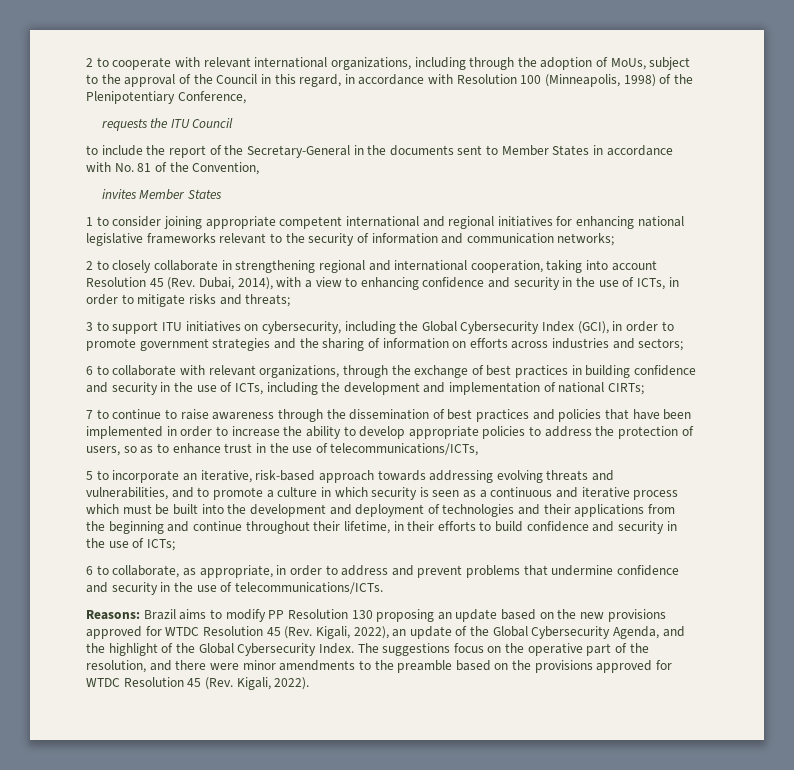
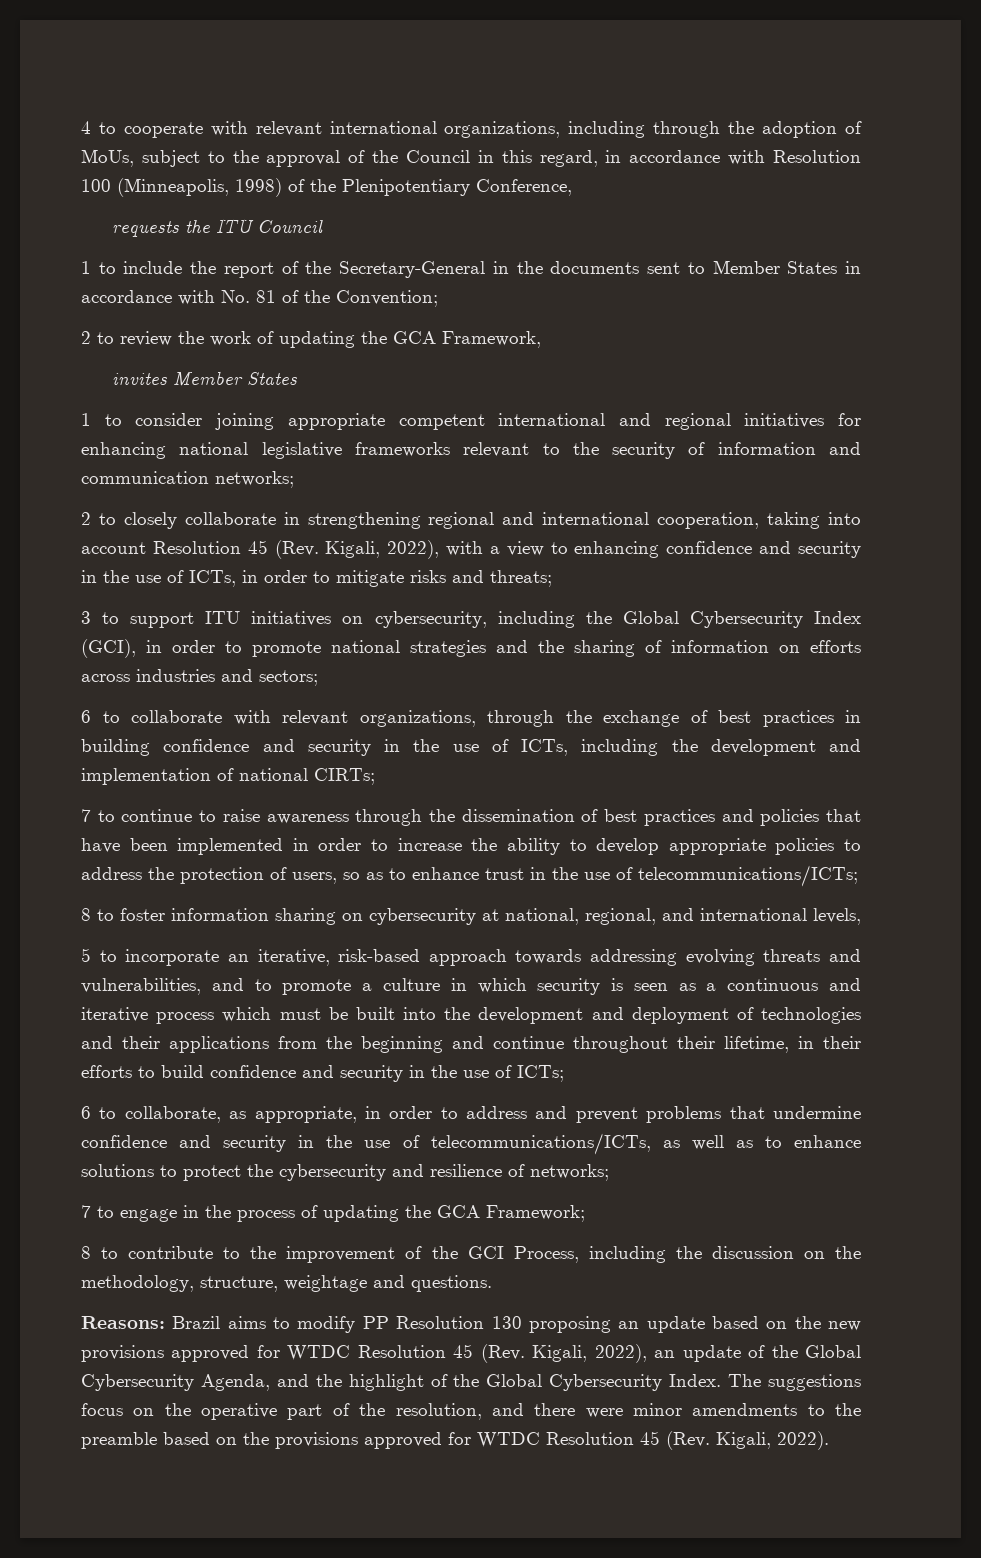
- 2 to cooperate with relevant international organizations, including through the adoption of MoUs, subject to the approval of the Council in this regard, in accordance with Resolution 100 (Minneapolis, 1998) of the Plenipotentiary Conference,
+ 4 to cooperate with relevant international organizations, including through the adoption of MoUs, subject to the approval of the Council in this regard, in accordance with Resolution 100 (Minneapolis, 1998) of the Plenipotentiary Conference,
- to include the report of the Secretary-General in the documents sent to Member States in accordance with No. 81 of the Convention,
+ 1 to include the report of the Secretary-General in the documents sent to Member States in accordance with No. 81 of the Convention;
+ 2 to review the work of updating the GCA Framework,
- 2 to closely collaborate in strengthening regional and international cooperation, taking into account Resolution 45 (Rev. Dubai, 2014), with a view to enhancing confidence and security in the use of ICTs, in order to mitigate risks and threats;
+ 2 to closely collaborate in strengthening regional and international cooperation, taking into account Resolution 45 (Rev. Kigali, 2022), with a view to enhancing confidence and security in the use of ICTs, in order to mitigate risks and threats;
- 3 to support ITU initiatives on cybersecurity, including the Global Cybersecurity Index (GCI), in order to promote government strategies and the sharing of information on efforts across industries and sectors;
+ 3 to support ITU initiatives on cybersecurity, including the Global Cybersecurity Index (GCI), in order to promote national strategies and the sharing of information on efforts across industries and sectors;
- 7 to continue to raise awareness through the dissemination of best practices and policies that have been implemented in order to increase the ability to develop appropriate policies to address the protection of users, so as to enhance trust in the use of telecommunications/ICTs,
+ 7 to continue to raise awareness through the dissemination of best practices and policies that have been implemented in order to increase the ability to develop appropriate policies to address the protection of users, so as to enhance trust in the use of telecommunications/ICTs;
+ 8 to foster information sharing on cybersecurity at national, regional, and international levels,
- 6 to collaborate, as appropriate, in order to address and prevent problems that undermine confidence and security in the use of telecommunications/ICTs.
+ 6 to collaborate, as appropriate, in order to address and prevent problems that undermine confidence and security in the use of telecommunications/ICTs, as well as to enhance solutions to protect the cybersecurity and resilience of networks;
+ 7 to engage in the process of updating the GCA Framework;
+ 8 to contribute to the improvement of the GCI Process, including the discussion on the methodology, structure, weightage and questions.

